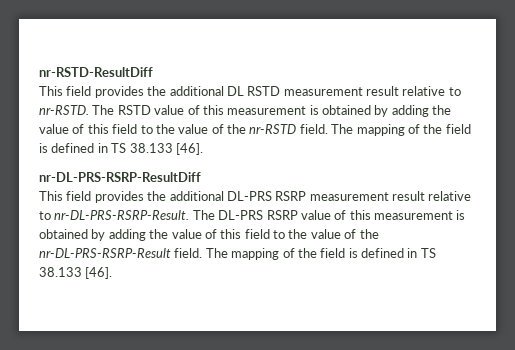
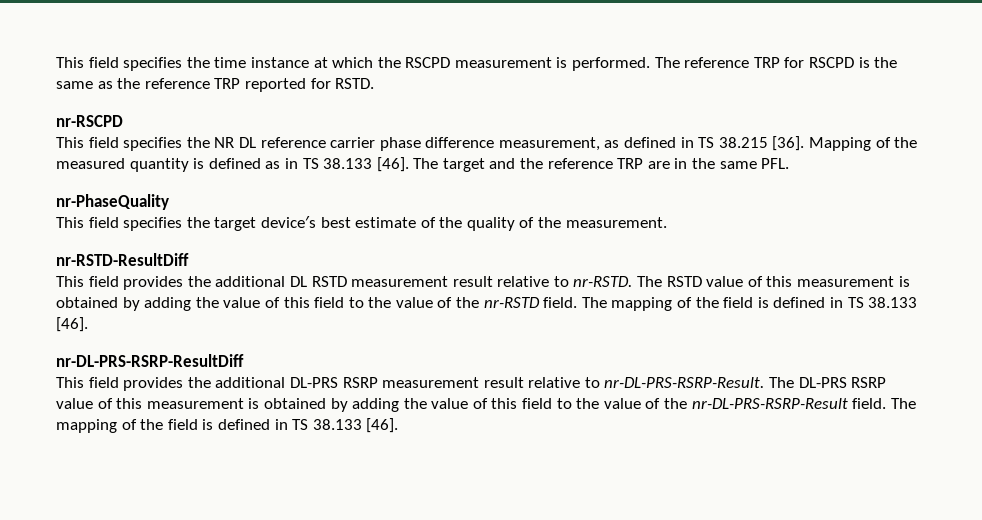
+ This field specifies the time instance at which the RSCPD measurement is performed. The reference TRP for RSCPD is the same as the reference TRP reported for RSTD.
+ nr-RSCPD
+ This field specifies the NR DL reference carrier phase difference measurement, as defined in TS 38.215 [36]. Mapping of the measured quantity is defined as in TS 38.133 [46]. The target and the reference TRP are in the same PFL.
+ nr-PhaseQuality
+ This field specifies the target device′s best estimate of the quality of the measurement.

